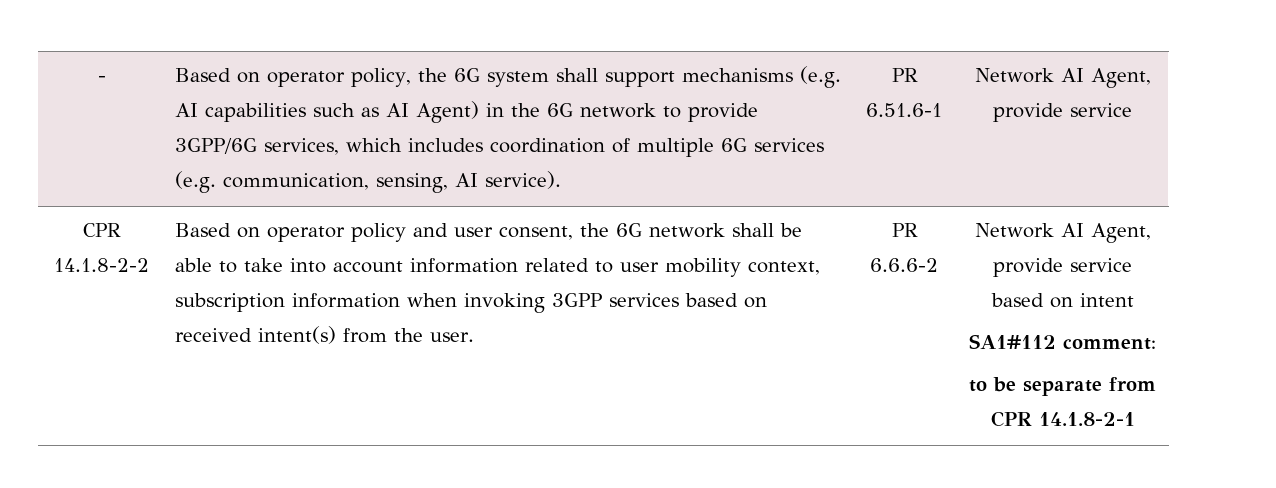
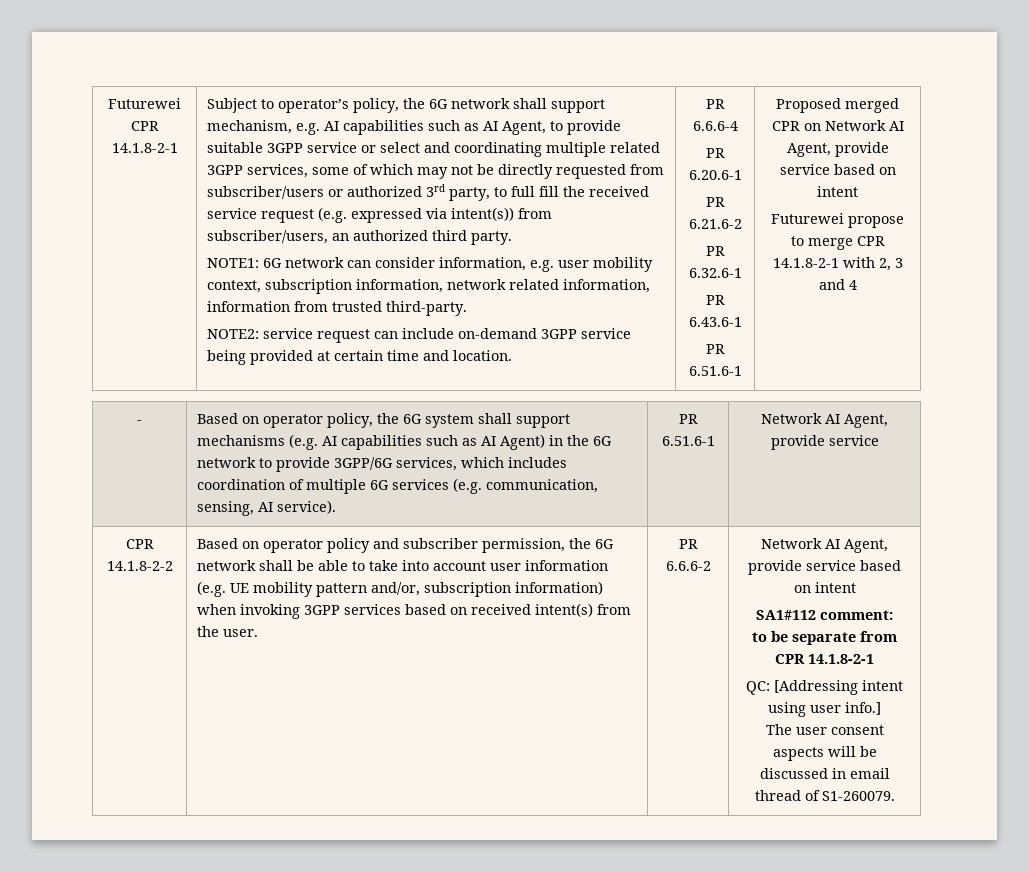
+ Futurewei CPR 14.1.8-2-1 | Subject to operator’s policy, the 6G network shall support mechanism, e.g. AI capabilities such as AI Agent, to provide suitable 3GPP service or select and coordinating multiple related 3GPP services, some of which may not be directly requested from subscriber/users or authorized 3rd party, to full fill the received service request (e.g. expressed via intent(s)) from subscriber/users, an authorized third party.
+ NOTE1: 6G network can consider information, e.g. user mobility context, subscription information, network related information, information from trusted third-party.
+ NOTE2: service request can include on-demand 3GPP service being provided at certain time and location. | PR 6.6.6-4
+ PR 6.20.6-1
+ PR 6.21.6-2
+ PR 6.32.6-1
+ PR 6.43.6-1
+ PR 6.51.6-1 | Proposed merged CPR on Network AI Agent, provide service based on intent
+ Futurewei propose to merge CPR 14.1.8-2-1 with 2, 3 and 4
- Based on operator policy and user consent, the 6G network shall be able to take into account information related to user mobility context, subscription information when invoking 3GPP services based on received intent(s) from the user.
+ Based on operator policy and subscriber permission, the 6G network shall be able to take into account user information (e.g. UE mobility pattern and/or, subscription information) when invoking 3GPP services based on received intent(s) from the user.
+ QC: [Addressing intent using user info.]
+ The user consent aspects will be discussed in email thread of S1-260079.

